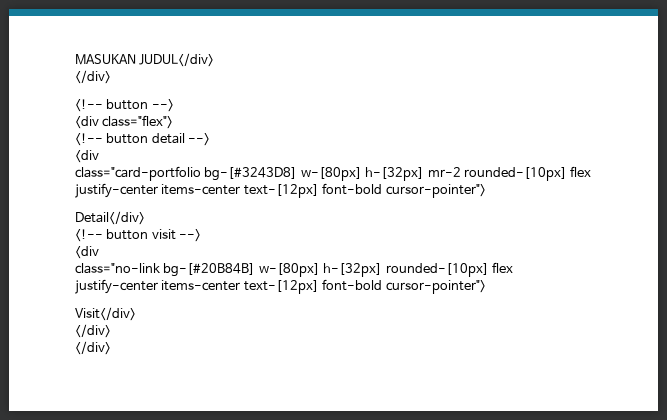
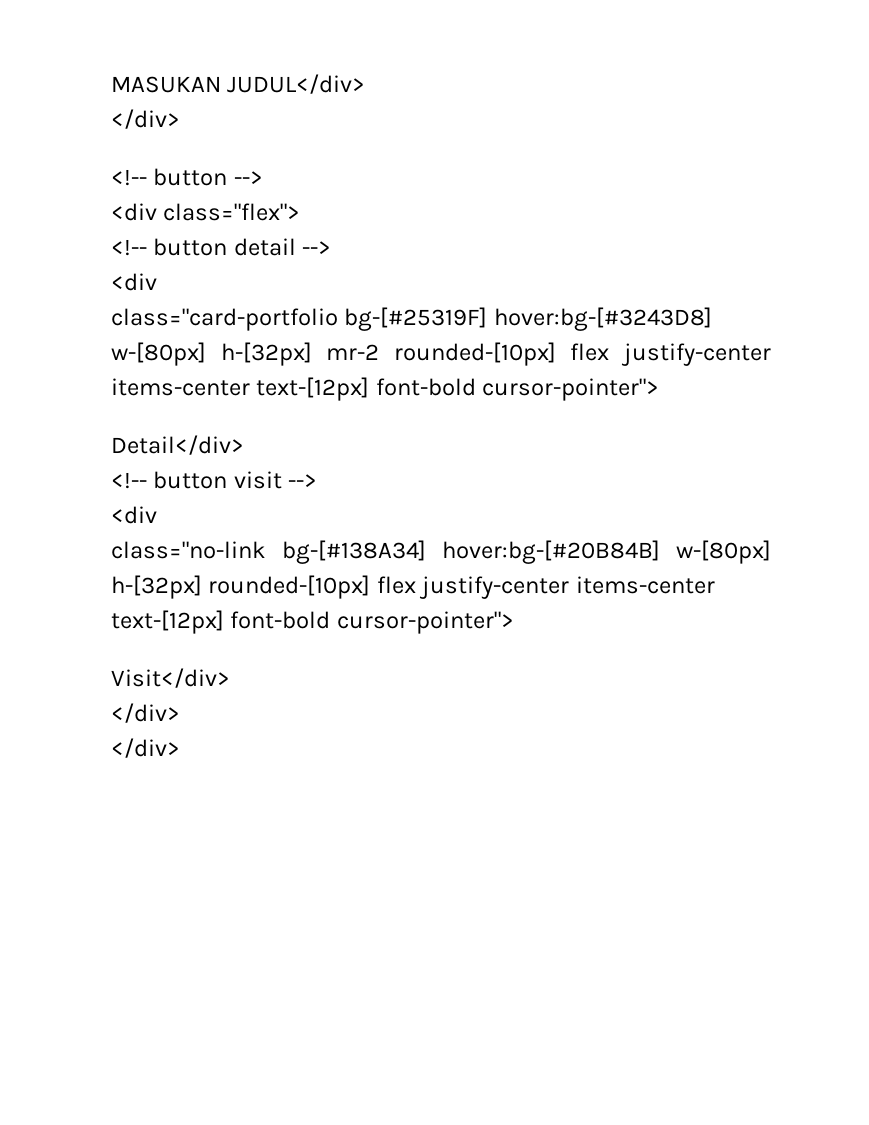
- class="card-portfolio bg-[#3243D8] w-[80px] h-[32px] mr-2 rounded-[10px] flex justify-center items-center text-[12px] font-bold cursor-pointer">
+ class="card-portfolio bg-[#25319F] hover:bg-[#3243D8] w-[80px] h-[32px] mr-2 rounded-[10px] flex justify-center items-center text-[12px] font-bold cursor-pointer">
- class="no-link bg-[#20B84B] w-[80px] h-[32px] rounded-[10px] flex justify-center items-center text-[12px] font-bold cursor-pointer">
+ class="no-link bg-[#138A34] hover:bg-[#20B84B] w-[80px] h-[32px] rounded-[10px] flex justify-center items-center text-[12px] font-bold cursor-pointer">

